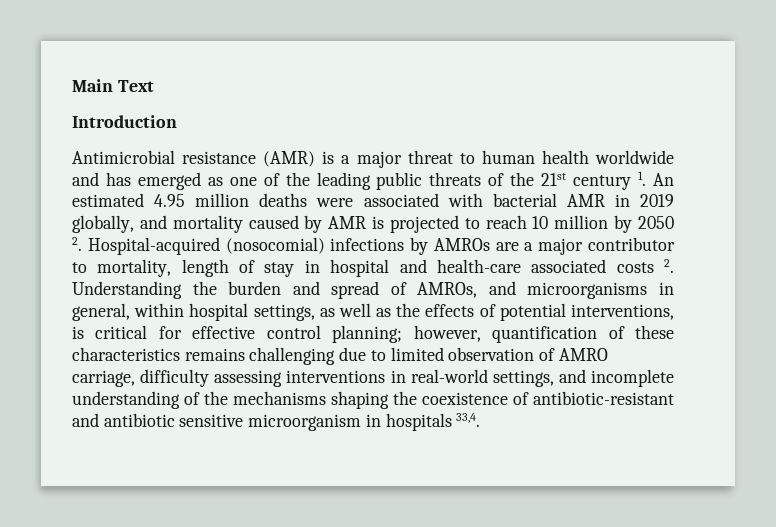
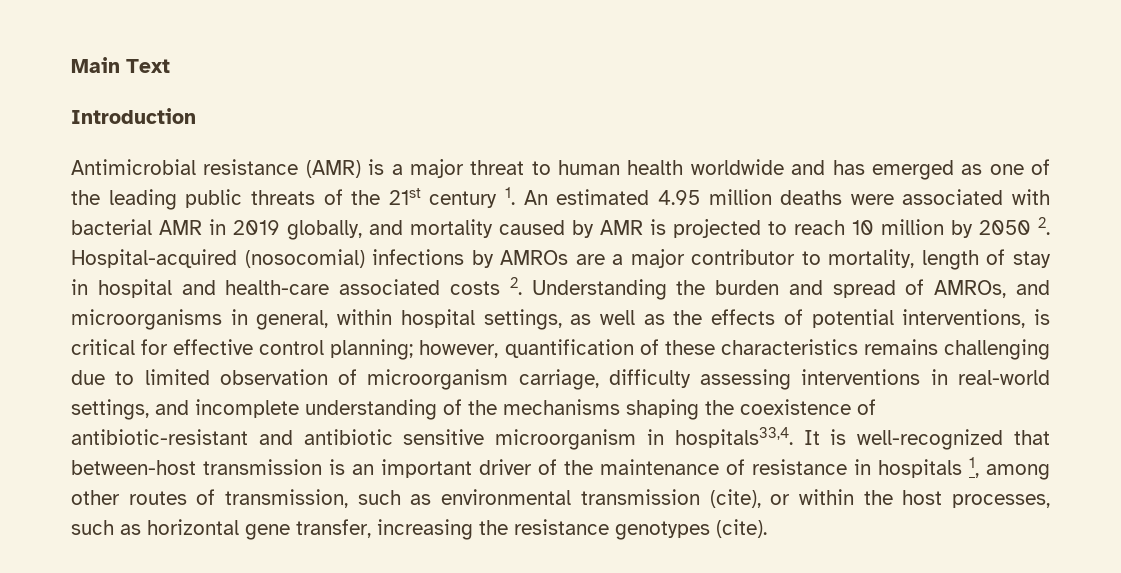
- however, quantification of these characteristics remains challenging due to limited observation of AMRO carriage, difficulty assessing interventions in real-world settings, and incomplete understanding of the mechanisms shaping the coexistence of antibiotic-resistant and antibiotic sensitive microorganism in hospitals 33,4.
+ however, quantification of these characteristics remains challenging due to limited observation of microorganism carriage, difficulty assessing interventions in real-world settings, and incomplete understanding of the mechanisms shaping the coexistence of antibiotic-resistant and antibiotic sensitive microorganism in hospitals33,4. It is well-recognized that between-host transmission is an important driver of the maintenance of resistance in hospitals 1, among other routes of transmission, such as environmental transmission (cite), or within the host processes, such as horizontal gene transfer, increasing the resistance genotypes (cite).

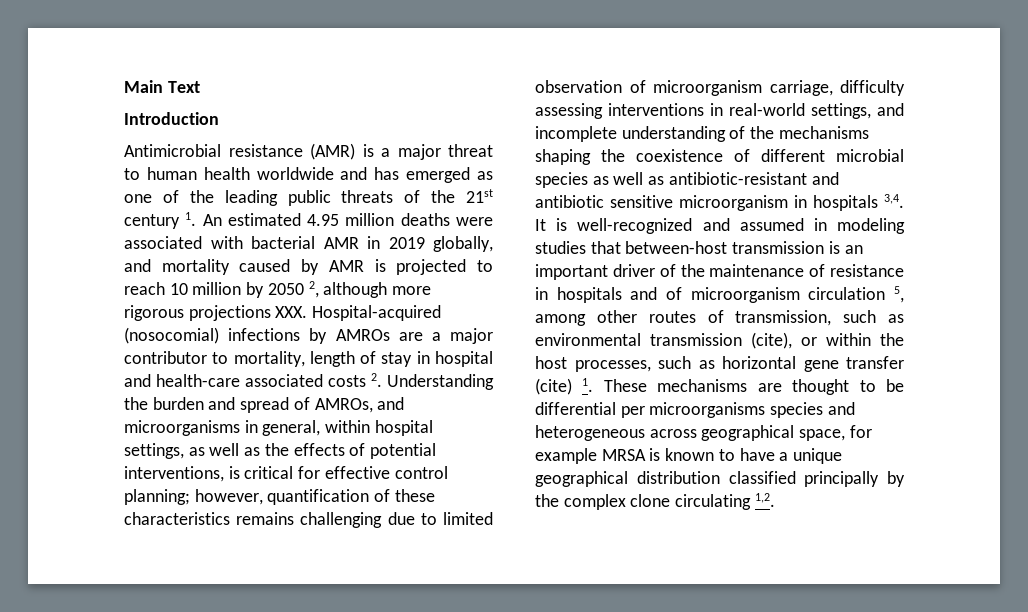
- Antimicrobial resistance (AMR) is a major threat to human health worldwide and has emerged as one of the leading public threats of the 21st century 1. An estimated 4.95 million deaths were associated with bacterial AMR in 2019 globally, and mortality caused by AMR is projected to reach 10 million by 2050 2. Hospital-acquired (nosocomial) infections by AMROs are a major contributor to mortality, length of stay in hospital and health-care associated costs 2. Understanding the burden and spread of AMROs, and microorganisms in general, within hospital settings, as well as the effects of potential interventions, is critical for effective control planning;
+ Antimicrobial resistance (AMR) is a major threat to human health worldwide and has emerged as one of the leading public threats of the 21st century 1. An estimated 4.95 million deaths were associated with bacterial AMR in 2019 globally, and mortality caused by AMR is projected to reach 10 million by 2050 2, although more rigorous projections XXX. Hospital-acquired (nosocomial) infections by AMROs are a major contributor to mortality, length of stay in hospital and health-care associated costs 2. Understanding the burden and spread of AMROs, and microorganisms in general, within hospital settings, as well as the effects of potential interventions, is critical for effective control planning;
- however, quantification of these characteristics remains challenging due to limited observation of microorganism carriage, difficulty assessing interventions in real-world settings, and incomplete understanding of the mechanisms shaping the coexistence of antibiotic-resistant and antibiotic sensitive microorganism in hospitals33,4.
+ however, quantification of these characteristics remains challenging due to limited observation of microorganism carriage, difficulty assessing interventions in real-world settings, and incomplete understanding of the mechanisms shaping the coexistence of different microbial species as well as antibiotic-resistant and antibiotic sensitive microorganism in hospitals 3,4.
- It is well-recognized that between-host transmission is an important driver of the maintenance of resistance in hospitals 1, among other routes of transmission, such as environmental transmission (cite), or within the host processes, such as horizontal gene transfer, increasing the resistance genotypes (cite).
+ It is well-recognized and assumed in modeling studies that between-host transmission is an important driver of the maintenance of resistance in hospitals and of microorganism circulation 5, among other routes of transmission, such as environmental transmission (cite), or within the host processes, such as horizontal gene transfer (cite) 1. These mechanisms are thought to be differential per microorganisms species and heterogeneous across geographical space, for example MRSA is known to have a unique geographical distribution classified principally by the complex clone circulating 1,2.

